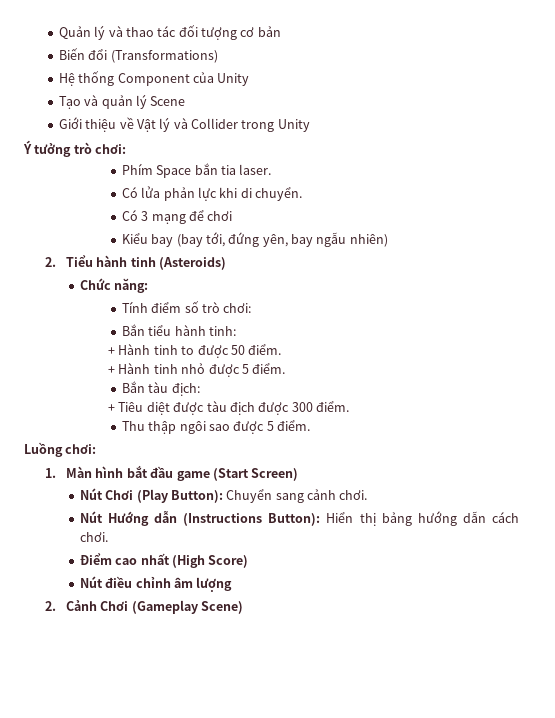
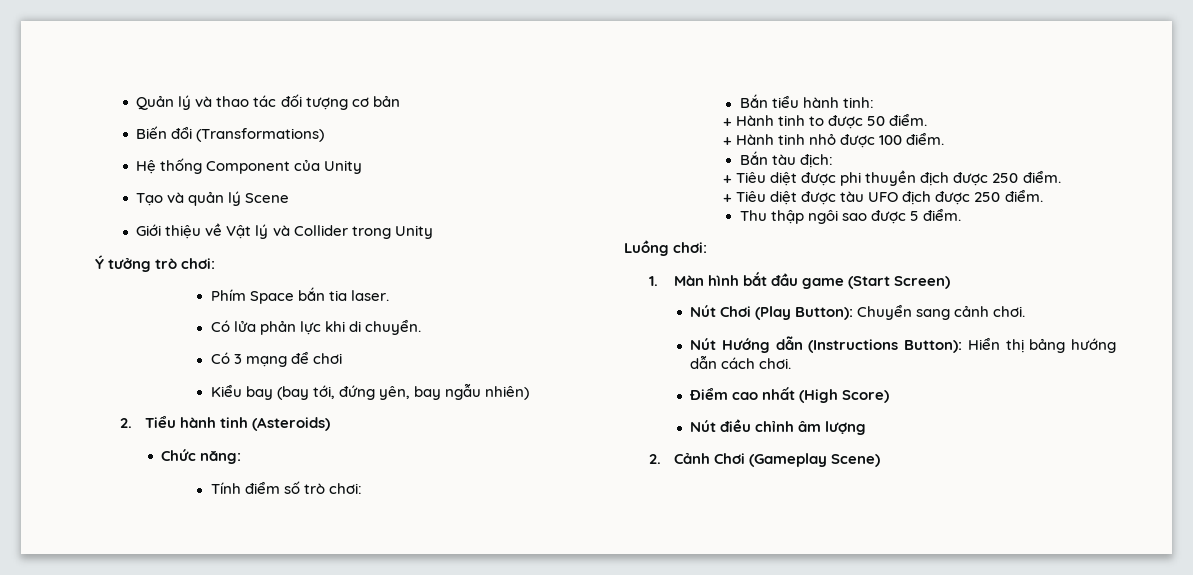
- + Hành tinh nhỏ được 5 điểm.
+ + Hành tinh nhỏ được 100 điểm.
- + Tiêu diệt được tàu địch được 300 điểm.
+ + Tiêu diệt được phi thuyền địch được 250 điểm.
+ + Tiêu diệt được tàu UFO địch được 250 điểm.

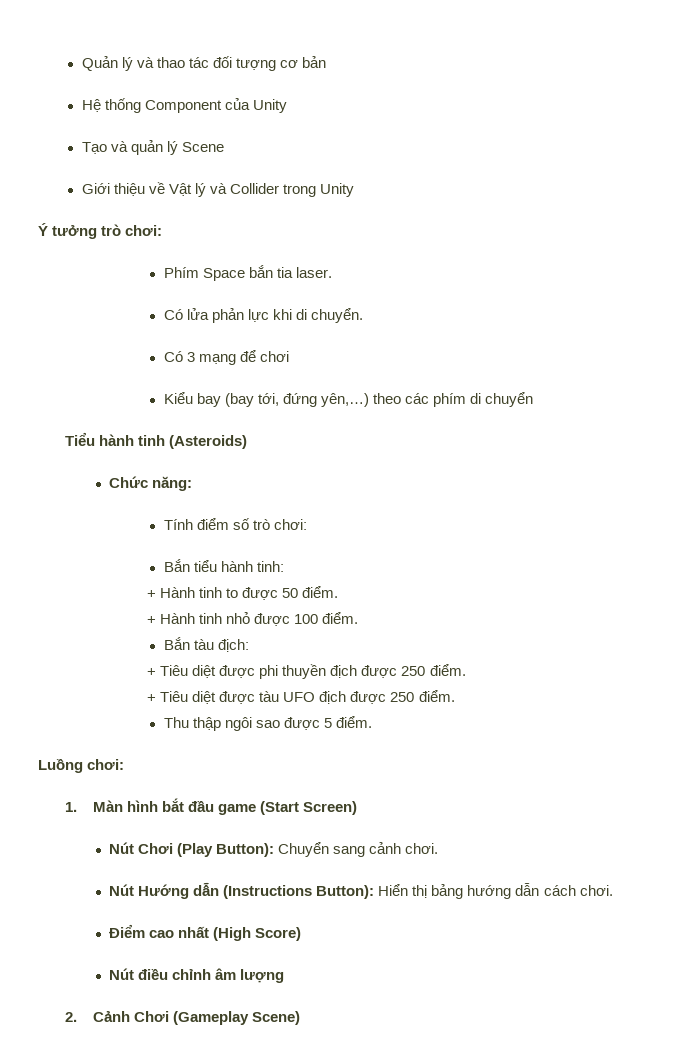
- Biến đổi (Transformations)
- Kiểu bay (bay tới, đứng yên, bay ngẫu nhiên)
- 2. Tiểu hành tinh (Asteroids)
+ Kiểu bay (bay tới, đứng yên,…) theo các phím di chuyển
+ Tiểu hành tinh (Asteroids)

